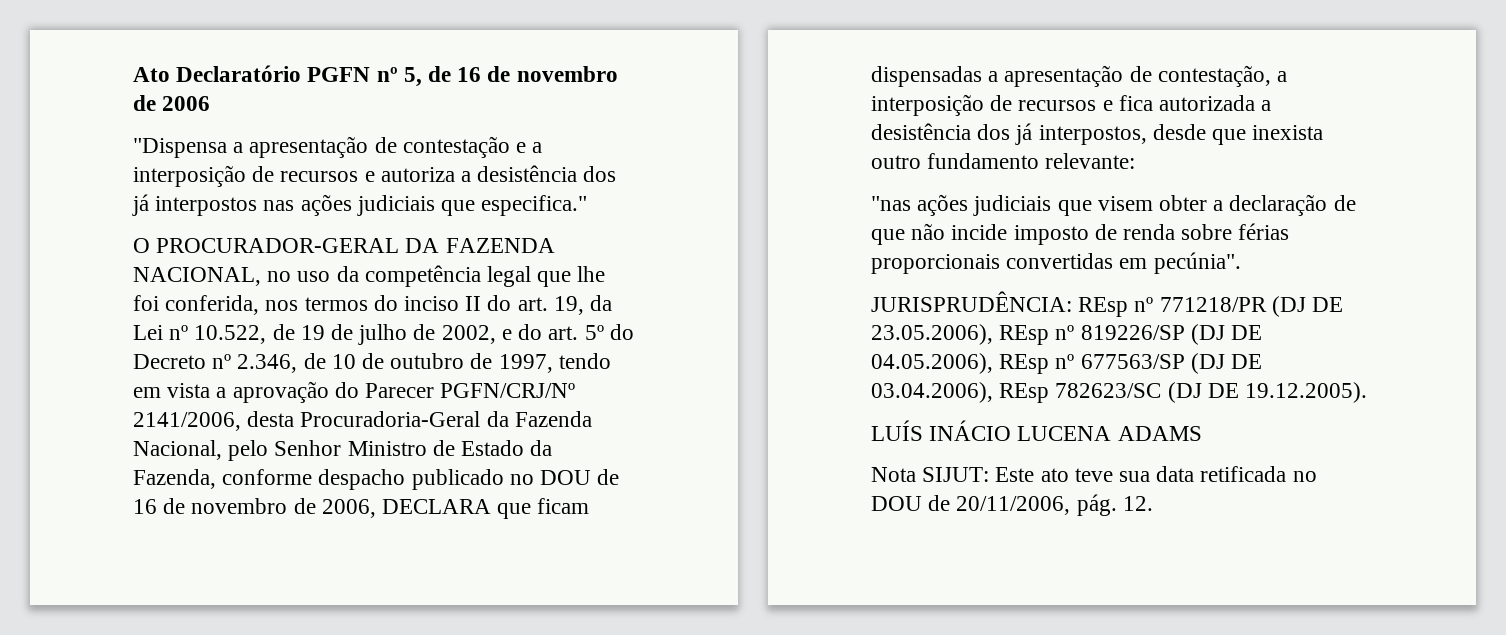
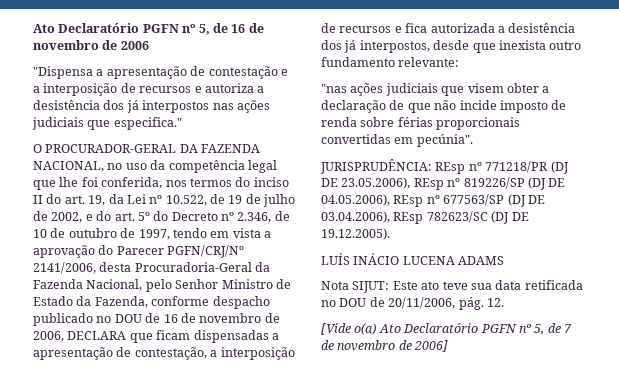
+ [Vide o(a) Ato Declaratório PGFN nº 5, de 7 de novembro de 2006]

